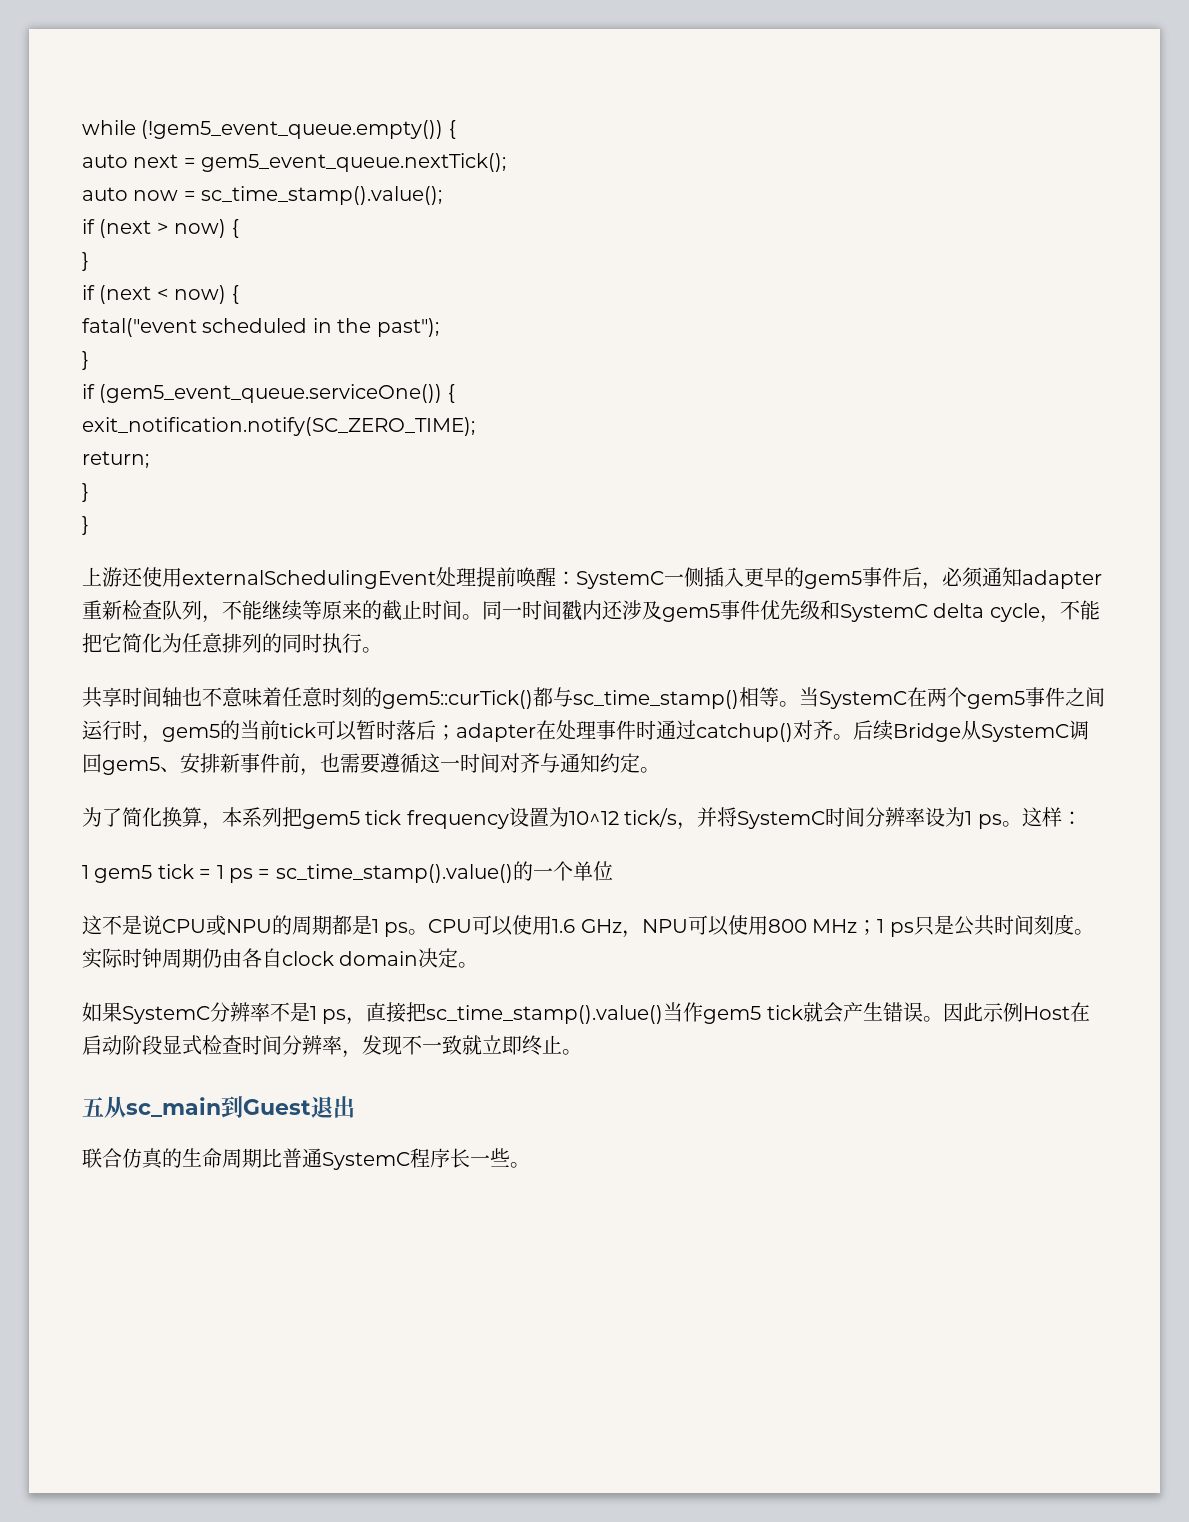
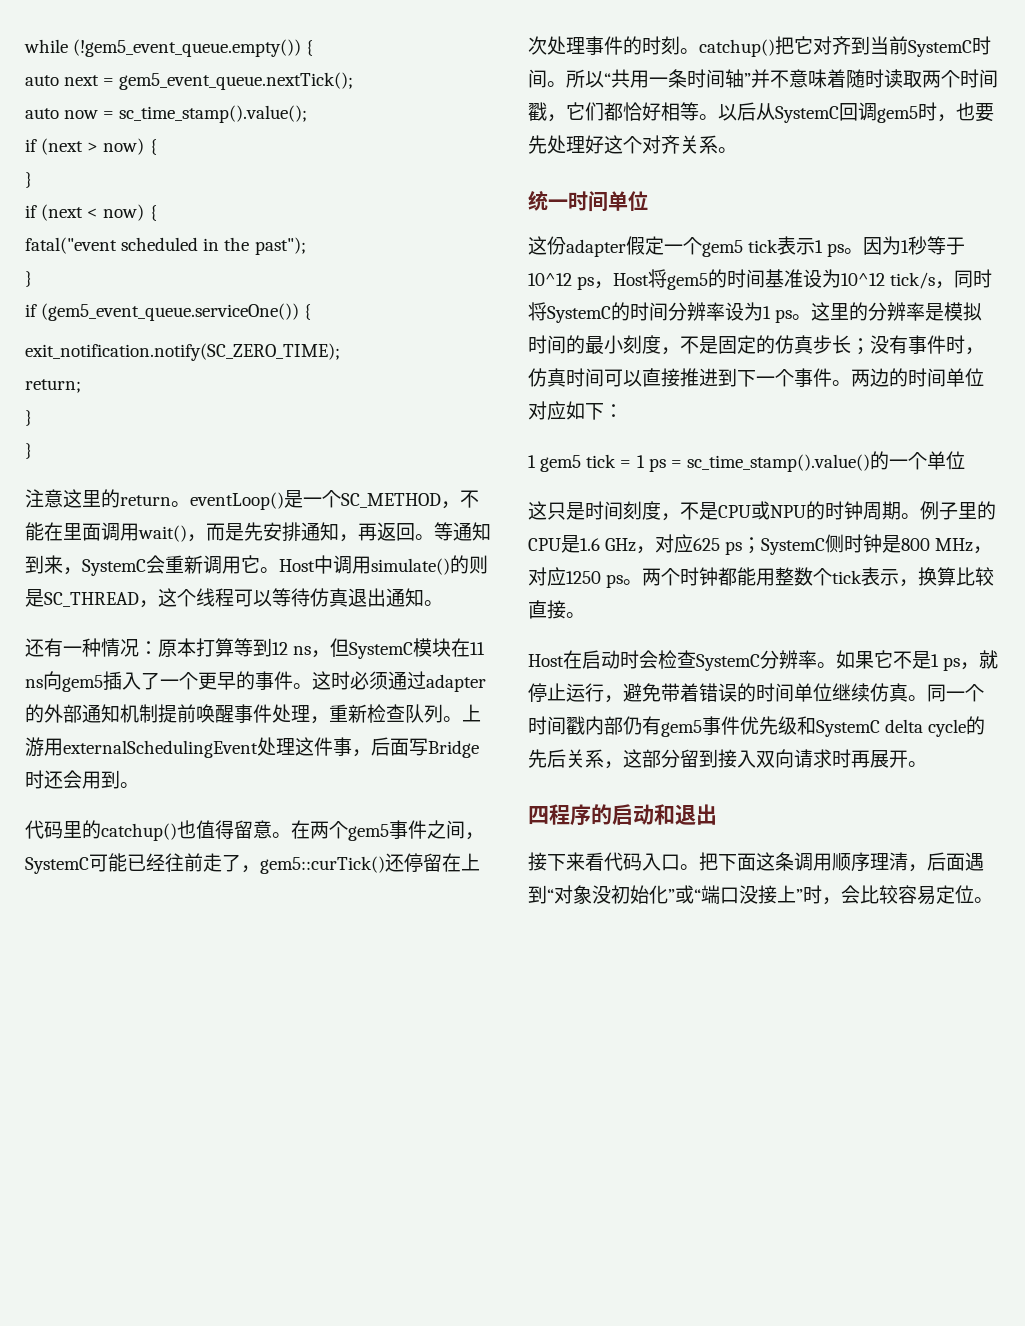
- 上游还使用externalSchedulingEvent处理提前唤醒：SystemC一侧插入更早的gem5事件后，必须通知adapter重新检查队列，不能继续等原来的截止时间。同一时间戳内还涉及gem5事件优先级和SystemC delta cycle，不能把它简化为任意排列的同时执行。
- 共享时间轴也不意味着任意时刻的gem5::curTick()都与sc_time_stamp()相等。当SystemC在两个gem5事件之间运行时，gem5的当前tick可以暂时落后；adapter在处理事件时通过catchup()对齐。后续Bridge从SystemC调回gem5、安排新事件前，也需要遵循这一时间对齐与通知约定。
- 为了简化换算，本系列把gem5 tick frequency设置为10^12 tick/s，并将SystemC时间分辨率设为1 ps。
+ 注意这里的return。eventLoop()是一个SC_METHOD，不能在里面调用wait()，而是先安排通知，再返回。等通知到来，SystemC会重新调用它。Host中调用simulate()的则是SC_THREAD，这个线程可以等待仿真退出通知。
+ 还有一种情况：原本打算等到12 ns，但SystemC模块在11 ns向gem5插入了一个更早的事件。这时必须通过adapter的外部通知机制提前唤醒事件处理，重新检查队列。上游用externalSchedulingEvent处理这件事，后面写Bridge时还会用到。
+ 代码里的catchup()也值得留意。在两个gem5事件之间，SystemC可能已经往前走了，gem5::curTick()还停留在上次处理事件的时刻。catchup()把它对齐到当前SystemC时间。所以“共用一条时间轴”并不意味着随时读取两个时间戳，它们都恰好相等。以后从SystemC回调gem5时，也要先处理好这个对齐关系。
+ 统一时间单位
+ 这份adapter假定一个gem5 tick表示1 ps。因为1秒等于10^12 ps，Host将gem5的时间基准设为10^12 tick/s，同时将SystemC的时间分辨率设为1 ps。
- 这样：
+ 这里的分辨率是模拟时间的最小刻度，不是固定的仿真步长；没有事件时，仿真时间可以直接推进到下一个事件。两边的时间单位对应如下：
- 这不是说CPU或NPU的周期都是1 ps。CPU可以使用1.6 GHz，NPU可以使用800 MHz；1 ps只是公共时间刻度。实际时钟周期仍由各自clock domain决定。
- 如果SystemC分辨率不是1 ps，直接把sc_time_stamp().value()当作gem5 tick就会产生错误。因此示例Host在启动阶段显式检查时间分辨率，发现不一致就立即终止。
- 五从sc_main到Guest退出
- 联合仿真的生命周期比普通SystemC程序长一些。
+ 这只是时间刻度，不是CPU或NPU的时钟周期。例子里的CPU是1.6 GHz，对应625 ps；SystemC侧时钟是800 MHz，对应1250 ps。两个时钟都能用整数个tick表示，换算比较直接。
+ Host在启动时会检查SystemC分辨率。如果它不是1 ps，就停止运行，避免带着错误的时间单位继续仿真。同一个时间戳内部仍有gem5事件优先级和SystemC delta cycle的先后关系，这部分留到接入双向请求时再展开。
+ 四程序的启动和退出
+ 接下来看代码入口。把下面这条调用顺序理清，后面遇到“对象没初始化”或“端口没接上”时，会比较容易定位。

